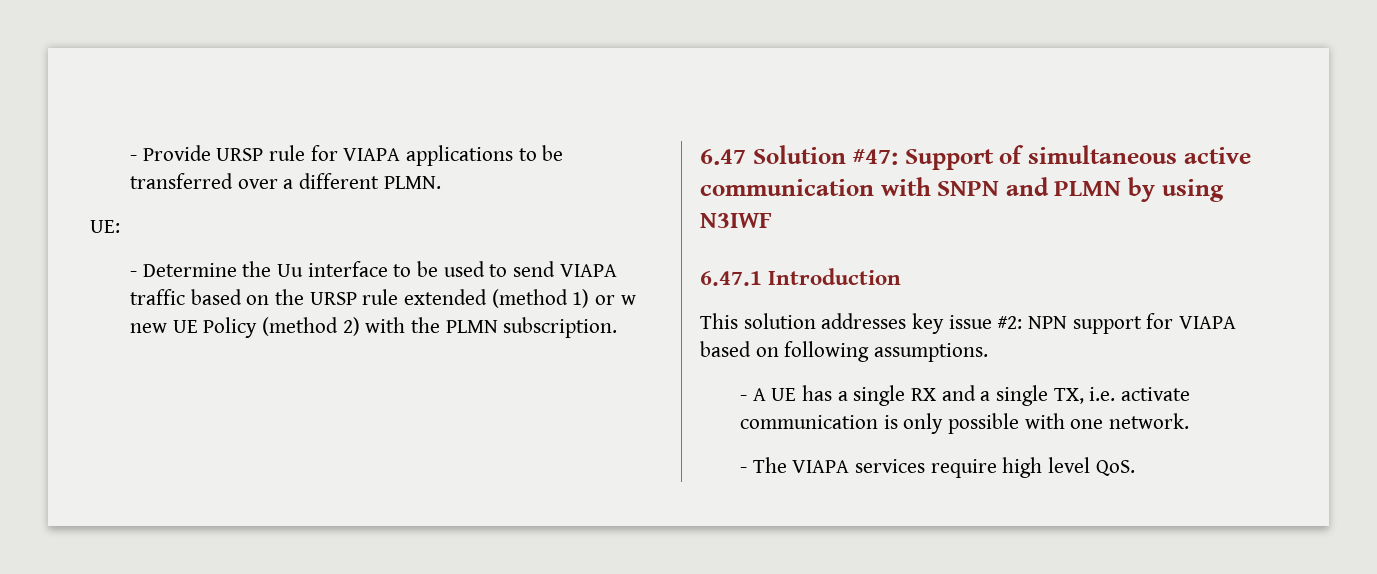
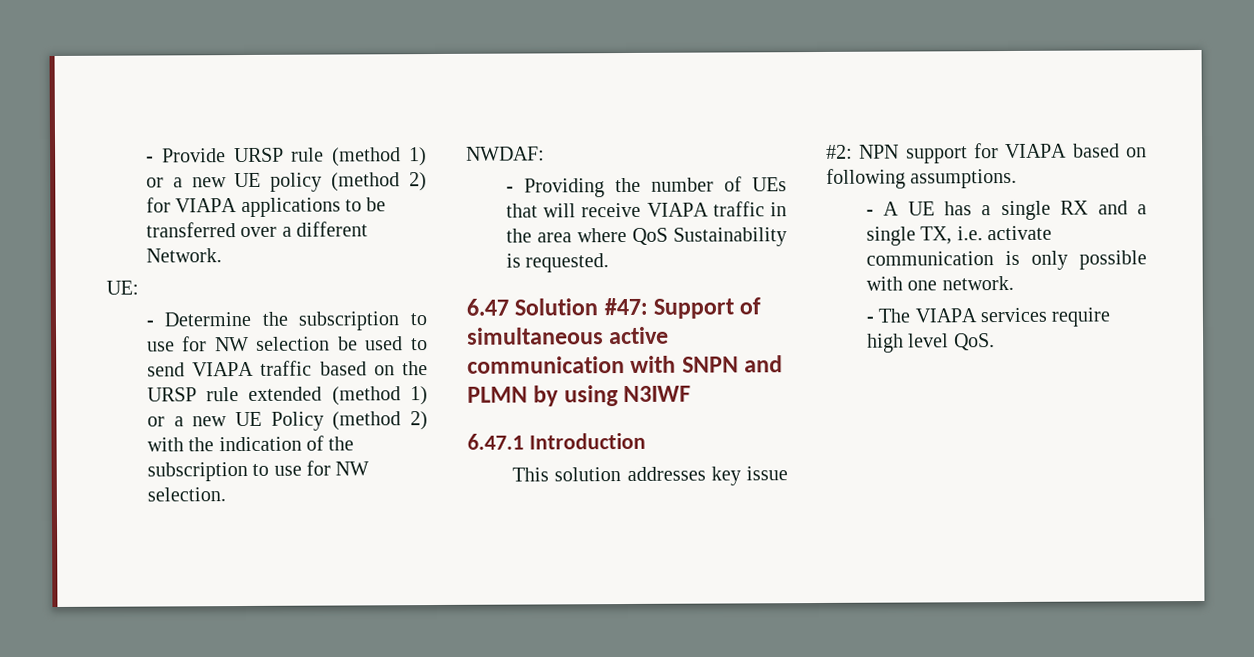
- - Provide URSP rule for VIAPA applications to be transferred over a different PLMN.
+ - Provide URSP rule (method 1) or a new UE policy (method 2) for VIAPA applications to be transferred over a different Network.
- - Determine the Uu interface to be used to send VIAPA traffic based on the URSP rule extended (method 1) or w new UE Policy (method 2) with the PLMN subscription.
+ - Determine the subscription to use for NW selection be used to send VIAPA traffic based on the URSP rule extended (method 1) or a new UE Policy (method 2) with the indication of the subscription to use for NW selection.
+ NWDAF:
+ - Providing the number of UEs that will receive VIAPA traffic in the area where QoS Sustainability is requested.

